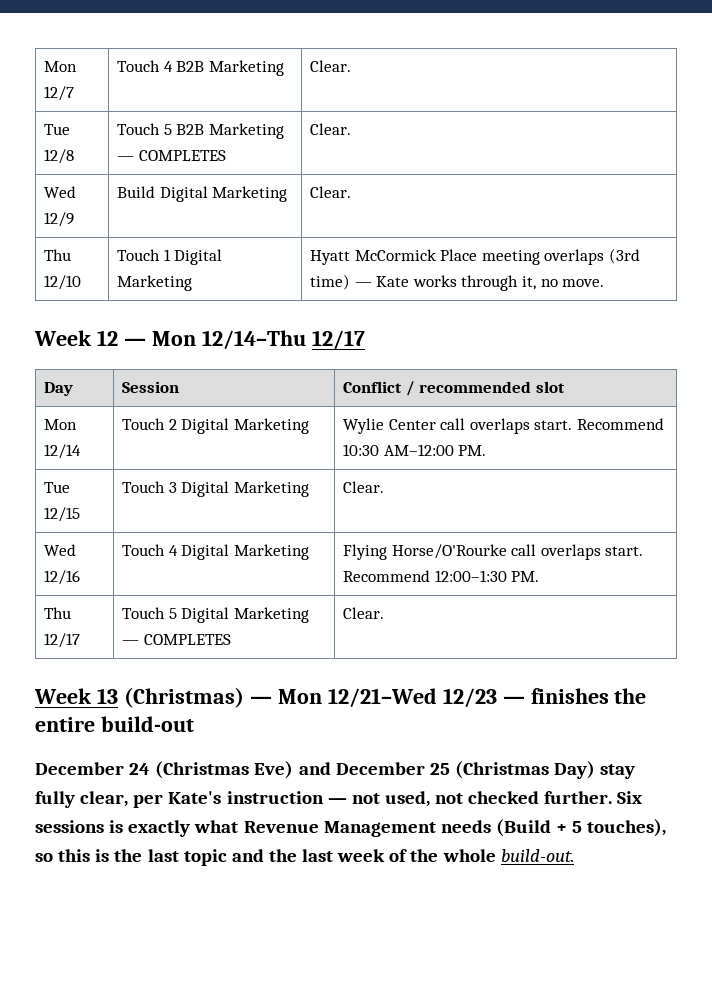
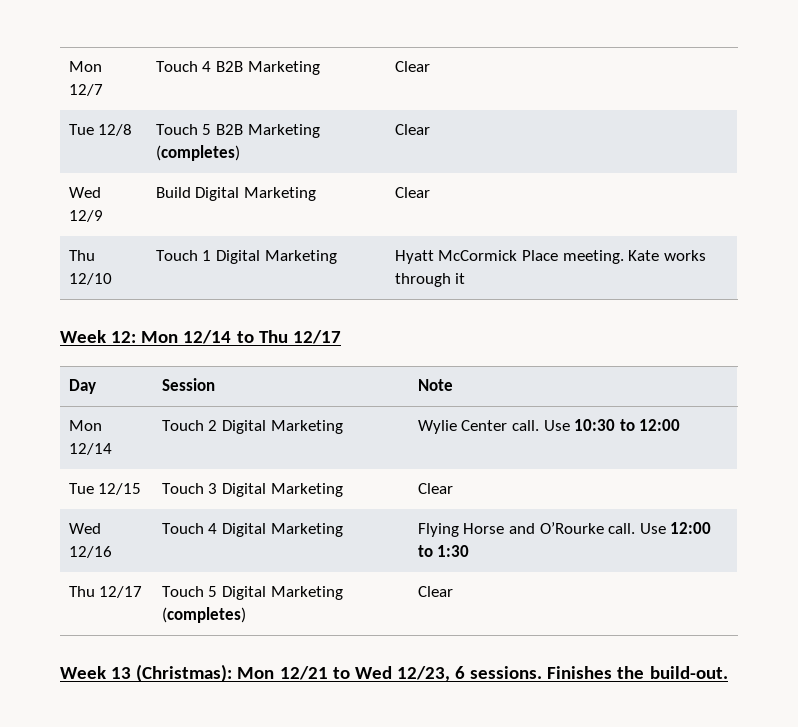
- Mon 12/7 | Touch 4 B2B Marketing | Clear.
+ Mon 12/7 | Touch 4 B2B Marketing | Clear
- Tue 12/8 | Touch 5 B2B Marketing — COMPLETES | Clear.
+ Tue 12/8 | Touch 5 B2B Marketing (completes) | Clear
- Wed 12/9 | Build Digital Marketing | Clear.
+ Wed 12/9 | Build Digital Marketing | Clear
- Thu 12/10 | Touch 1 Digital Marketing | Hyatt McCormick Place meeting overlaps (3rd time) — Kate works through it, no move.
- Week 12 — Mon 12/14–Thu 12/17
+ Thu 12/10 | Touch 1 Digital Marketing | Hyatt McCormick Place meeting. Kate works through it
+ Week 12: Mon 12/14 to Thu 12/17
- Day | Session | Conflict / recommended slot
+ Day | Session | Note
- Mon 12/14 | Touch 2 Digital Marketing | Wylie Center call overlaps start. Recommend 10:30 AM–12:00 PM.
+ Mon 12/14 | Touch 2 Digital Marketing | Wylie Center call. Use 10:30 to 12:00
- Tue 12/15 | Touch 3 Digital Marketing | Clear.
+ Tue 12/15 | Touch 3 Digital Marketing | Clear
- Wed 12/16 | Touch 4 Digital Marketing | Flying Horse/O'Rourke call overlaps start. Recommend 12:00–1:30 PM.
+ Wed 12/16 | Touch 4 Digital Marketing | Flying Horse and O’Rourke call. Use 12:00 to 1:30
- Thu 12/17 | Touch 5 Digital Marketing — COMPLETES | Clear.
+ Thu 12/17 | Touch 5 Digital Marketing (completes) | Clear
- Week 13 (Christmas) — Mon 12/21–Wed 12/23 — finishes the entire build-out
- December 24 (Christmas Eve) and December 25 (Christmas Day) stay fully clear, per Kate's instruction — not used, not checked further. Six sessions is exactly what Revenue Management needs (Build + 5 touches), so this is the last topic and the last week of the whole build-out.
+ Week 13 (Christmas): Mon 12/21 to Wed 12/23, 6 sessions. Finishes the build-out.

